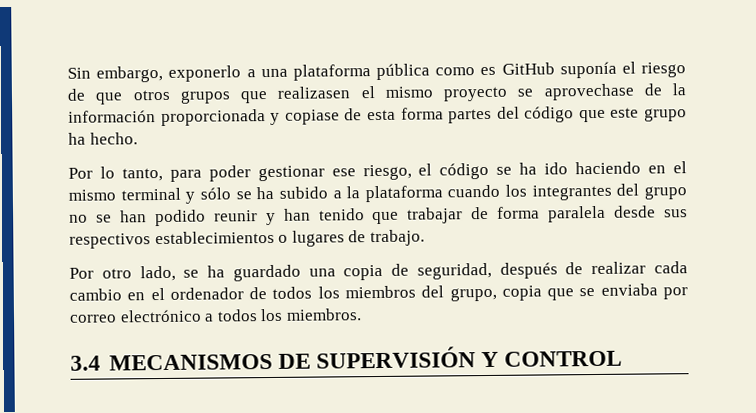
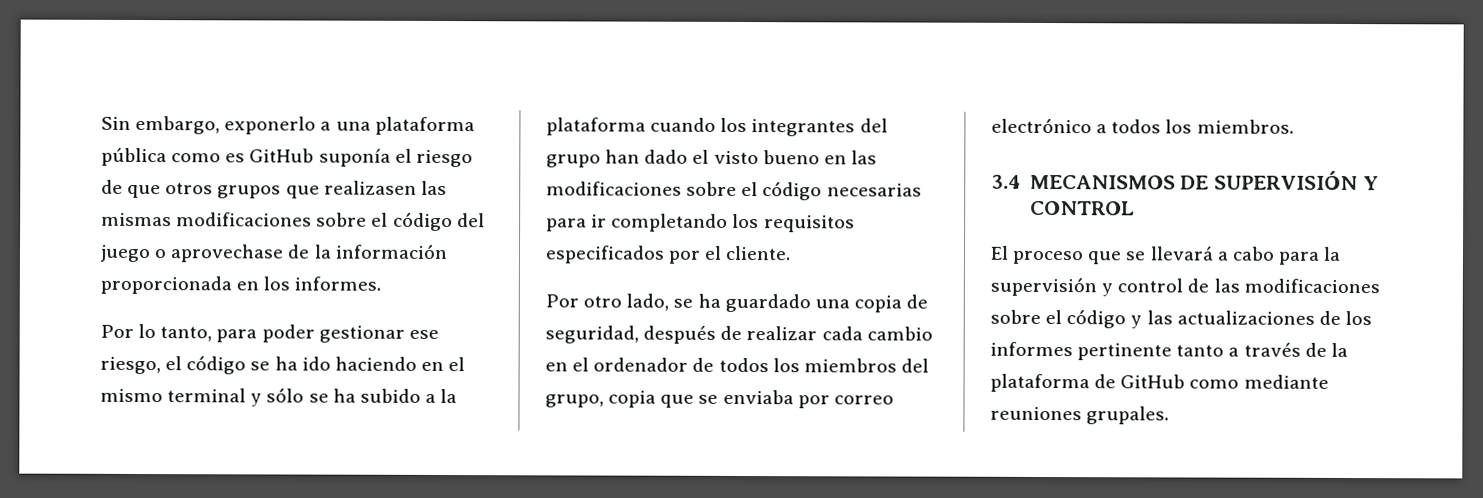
- Sin embargo, exponerlo a una plataforma pública como es GitHub suponía el riesgo de que otros grupos que realizasen el mismo proyecto se aprovechase de la información proporcionada y copiase de esta forma partes del código que este grupo ha hecho.
+ Sin embargo, exponerlo a una plataforma pública como es GitHub suponía el riesgo de que otros grupos que realizasen las mismas modificaciones sobre el código del juego o aprovechase de la información proporcionada en los informes.
- Por lo tanto, para poder gestionar ese riesgo, el código se ha ido haciendo en el mismo terminal y sólo se ha subido a la plataforma cuando los integrantes del grupo no se han podido reunir y han tenido que trabajar de forma paralela desde sus respectivos establecimientos o lugares de trabajo.
+ Por lo tanto, para poder gestionar ese riesgo, el código se ha ido haciendo en el mismo terminal y sólo se ha subido a la plataforma cuando los integrantes del grupo han dado el visto bueno en las modificaciones sobre el código necesarias para ir completando los requisitos especificados por el cliente.
+ El proceso que se llevará a cabo para la supervisión y control de las modificaciones sobre el código y las actualizaciones de los informes pertinente tanto a través de la plataforma de GitHub como mediante reuniones grupales.

